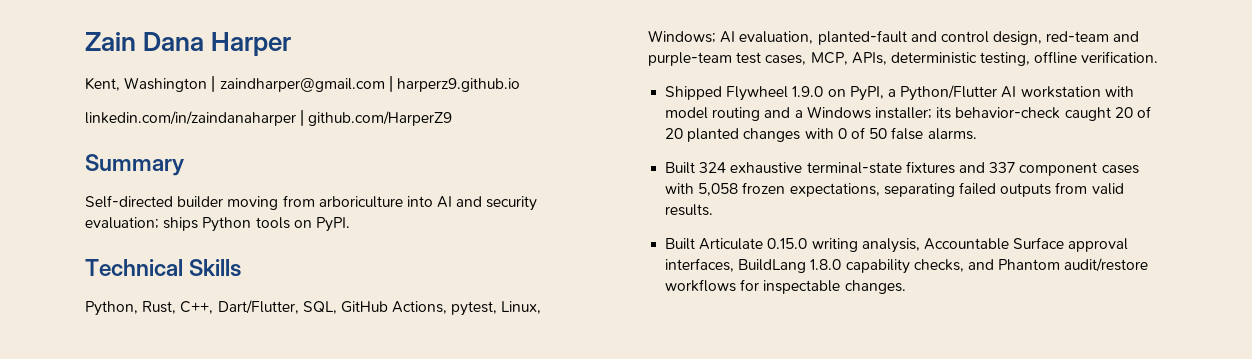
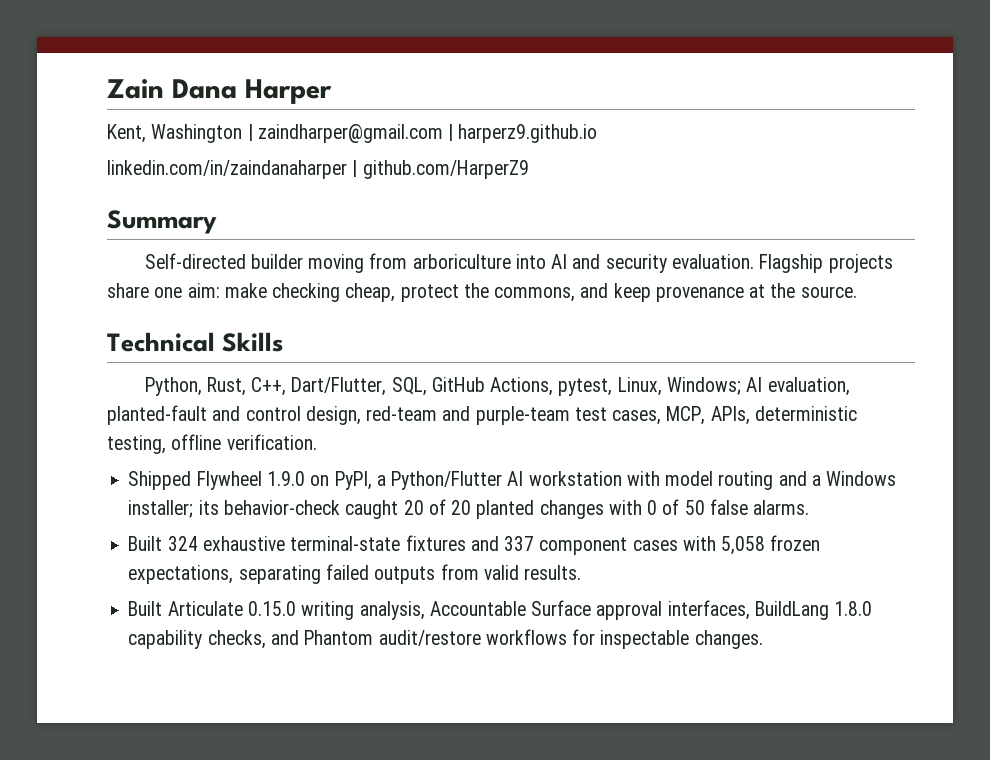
- Self-directed builder moving from arboriculture into AI and security evaluation; ships Python tools on PyPI.
+ Self-directed builder moving from arboriculture into AI and security evaluation. Flagship projects share one aim: make checking cheap, protect the commons, and keep provenance at the source.

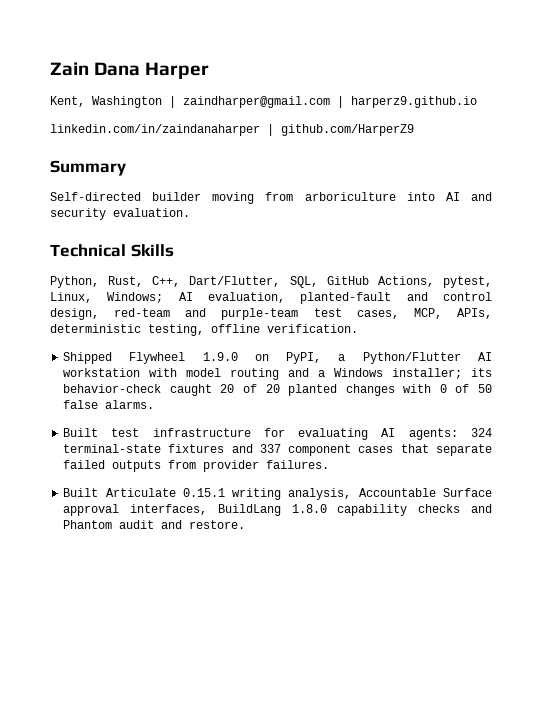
- Flagship projects share one aim: make checking cheap, protect the commons, and keep provenance at the source.
- Built 324 exhaustive terminal-state fixtures and 337 component cases with 5,058 frozen expectations, separating failed outputs from valid results.
+ Built test infrastructure for evaluating AI agents: 324 terminal-state fixtures and 337 component cases that separate failed outputs from provider failures.
- Built Articulate 0.15.0 writing analysis, Accountable Surface approval interfaces, BuildLang 1.8.0 capability checks, and Phantom audit/restore workflows for inspectable changes.
+ Built Articulate 0.15.1 writing analysis, Accountable Surface approval interfaces, BuildLang 1.8.0 capability checks and Phantom audit and restore.

